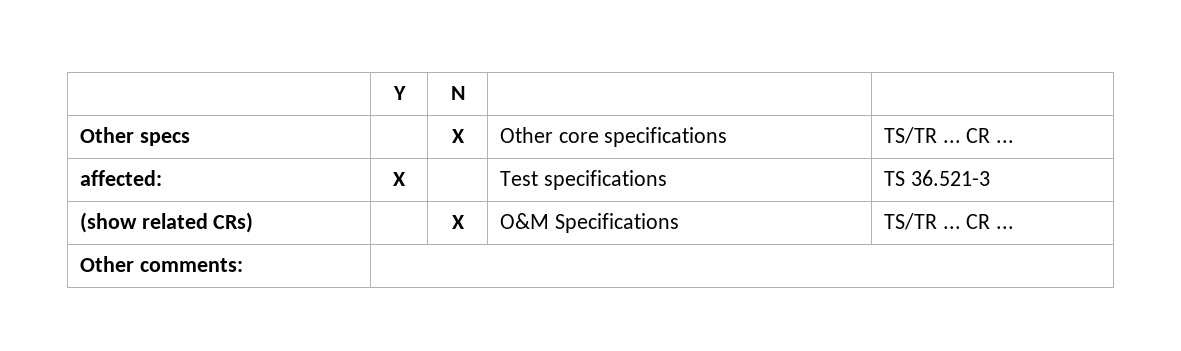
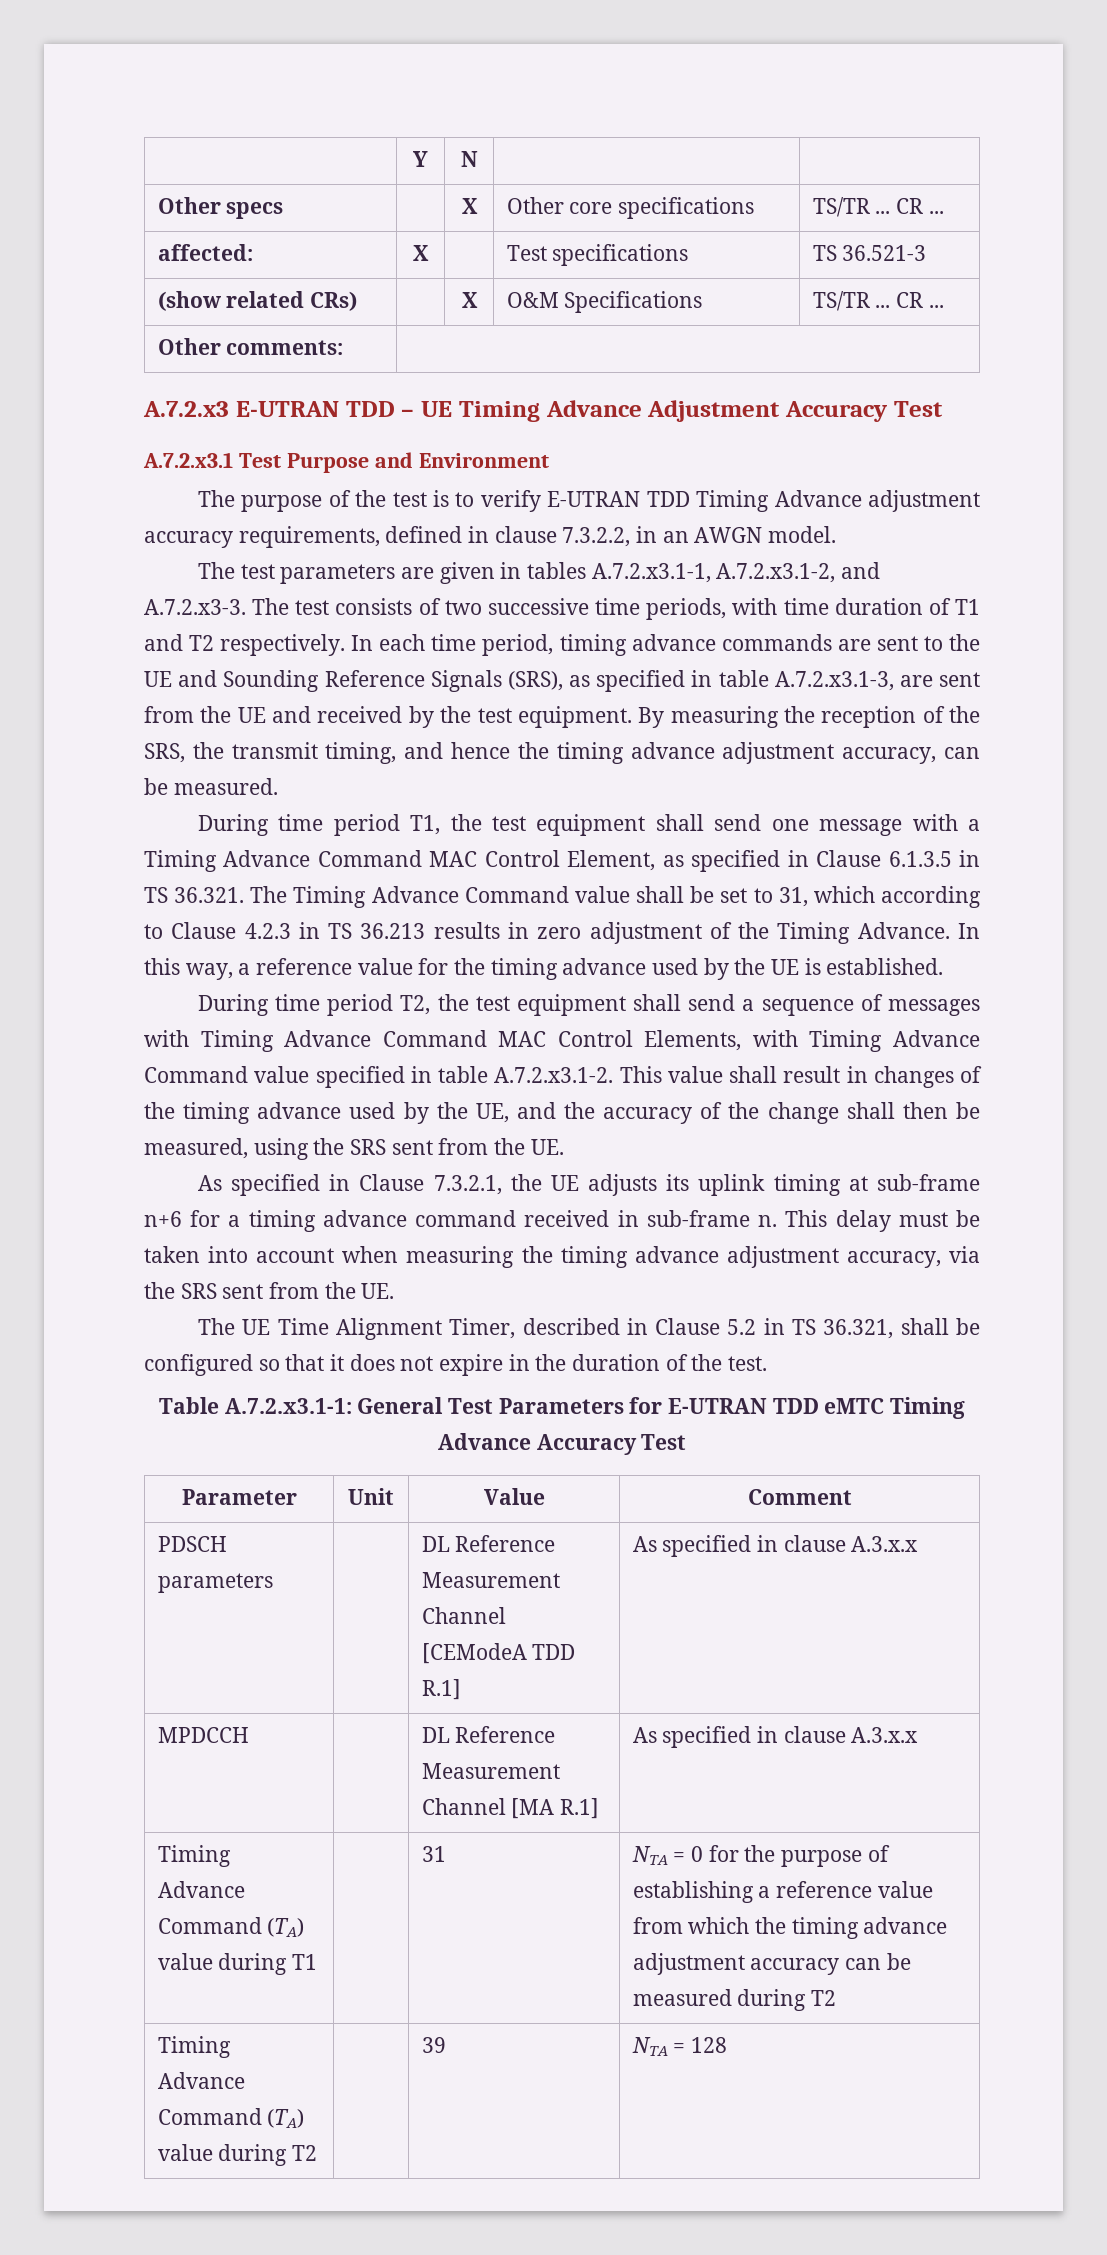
+ A.7.2.x3 E-UTRAN TDD – UE Timing Advance Adjustment Accuracy Test
+ A.7.2.x3.1 Test Purpose and Environment
+ The purpose of the test is to verify E-UTRAN TDD Timing Advance adjustment accuracy requirements, defined in clause 7.3.2.2, in an AWGN model.
+ The test parameters are given in tables A.7.2.x3.1-1, A.7.2.x3.1-2, and A.7.2.x3-3. The test consists of two successive time periods, with time duration of T1 and T2 respectively. In each time period, timing advance commands are sent to the UE and Sounding Reference Signals (SRS), as specified in table A.7.2.x3.1-3, are sent from the UE and received by the test equipment. By measuring the reception of the SRS, the transmit timing, and hence the timing advance adjustment accuracy, can be measured.
+ During time period T1, the test equipment shall send one message with a Timing Advance Command MAC Control Element, as specified in Clause 6.1.3.5 in TS 36.321. The Timing Advance Command value shall be set to 31, which according to Clause 4.2.3 in TS 36.213 results in zero adjustment of the Timing Advance. In this way, a reference value for the timing advance used by the UE is established.
+ During time period T2, the test equipment shall send a sequence of messages with Timing Advance Command MAC Control Elements, with Timing Advance Command value specified in table A.7.2.x3.1-2. This value shall result in changes of the timing advance used by the UE, and the accuracy of the change shall then be measured, using the SRS sent from the UE.
+ As specified in Clause 7.3.2.1, the UE adjusts its uplink timing at sub-frame n+6 for a timing advance command received in sub-frame n. This delay must be taken into account when measuring the timing advance adjustment accuracy, via the SRS sent from the UE.
+ The UE Time Alignment Timer, described in Clause 5.2 in TS 36.321, shall be configured so that it does not expire in the duration of the test.
+ Table A.7.2.x3.1-1: General Test Parameters for E-UTRAN TDD eMTC Timing Advance Accuracy Test
+ Parameter | Unit | Value | Comment
+ PDSCH parameters | | DL Reference Measurement Channel [CEModeA TDD R.1] | As specified in clause A.3.x.x
+ MPDCCH | | DL Reference Measurement Channel [MA R.1] | As specified in clause A.3.x.x
+ Timing Advance Command (TA) value during T1 | | 31 | NTA = 0 for the purpose of establishing a reference value from which the timing advance adjustment accuracy can be measured during T2
+ Timing Advance Command (TA) value during T2 | | 39 | NTA = 128

